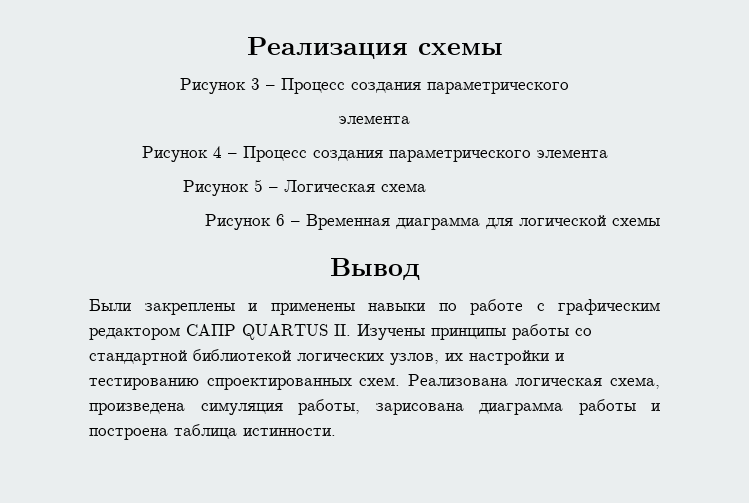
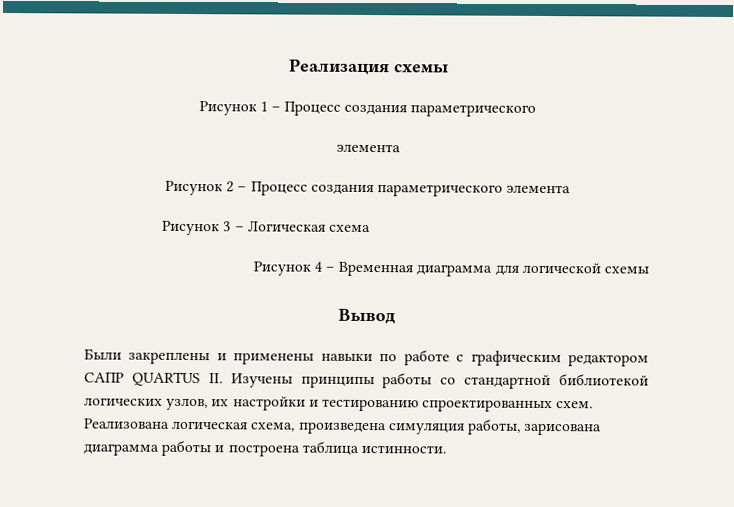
- Рисунок 3 – Процесс создания параметрического
+ Рисунок 1 – Процесс создания параметрического
- Рисунок 4 – Процесс создания параметрического элемента
+ Рисунок 2 – Процесс создания параметрического элемента
- Рисунок 5 – Логическая схема
+ Рисунок 3 – Логическая схема
- Рисунок 6 – Временная диаграмма для логической схемы
+ Рисунок 4 – Временная диаграмма для логической схемы

